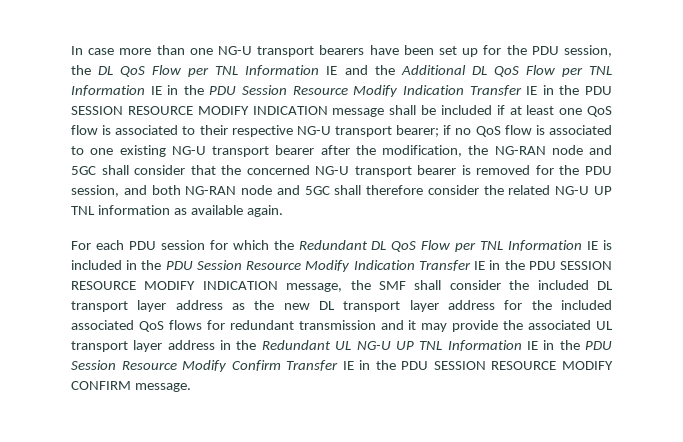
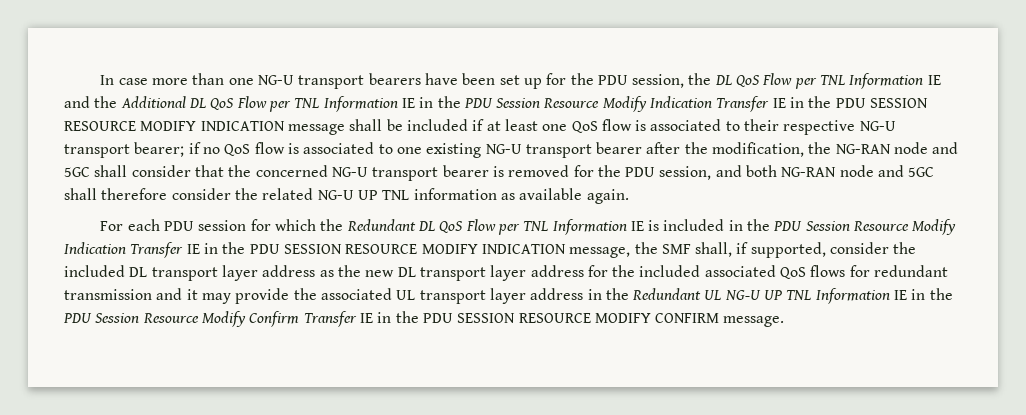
- For each PDU session for which the Redundant DL QoS Flow per TNL Information IE is included in the PDU Session Resource Modify Indication Transfer IE in the PDU SESSION RESOURCE MODIFY INDICATION message, the SMF shall consider the included DL transport layer address as the new DL transport layer address for the included associated QoS flows for redundant transmission and it may provide the associated UL transport layer address in the Redundant UL NG-U UP TNL Information IE in the PDU Session Resource Modify Confirm Transfer IE in the PDU SESSION RESOURCE MODIFY CONFIRM message.
+ For each PDU session for which the Redundant DL QoS Flow per TNL Information IE is included in the PDU Session Resource Modify Indication Transfer IE in the PDU SESSION RESOURCE MODIFY INDICATION message, the SMF shall, if supported, consider the included DL transport layer address as the new DL transport layer address for the included associated QoS flows for redundant transmission and it may provide the associated UL transport layer address in the Redundant UL NG-U UP TNL Information IE in the PDU Session Resource Modify Confirm Transfer IE in the PDU SESSION RESOURCE MODIFY CONFIRM message.

